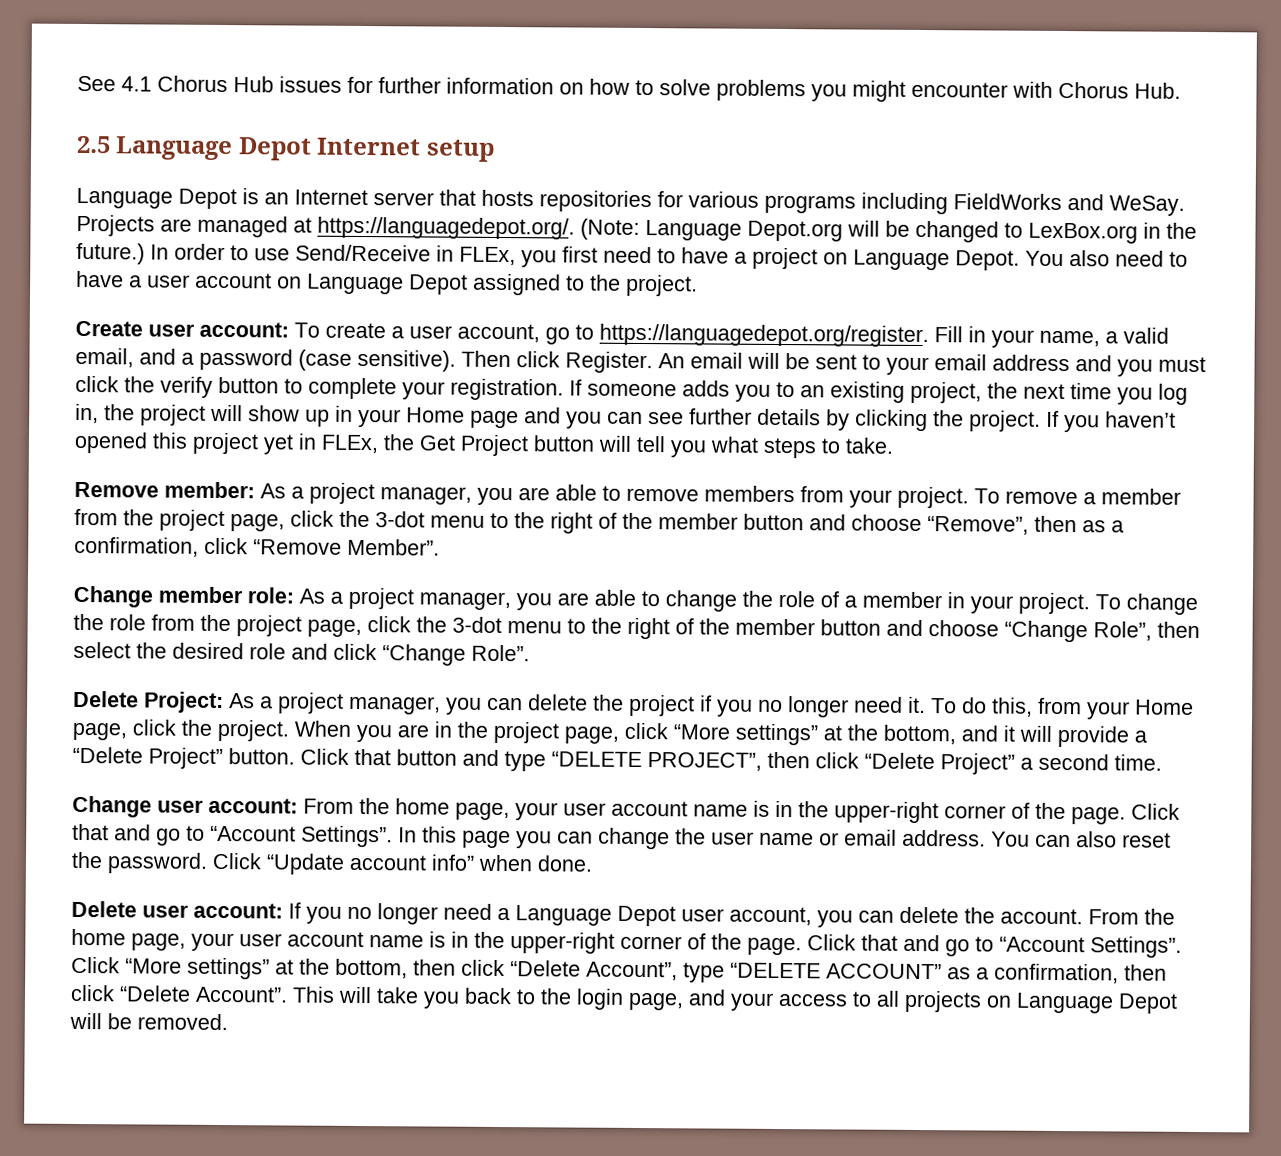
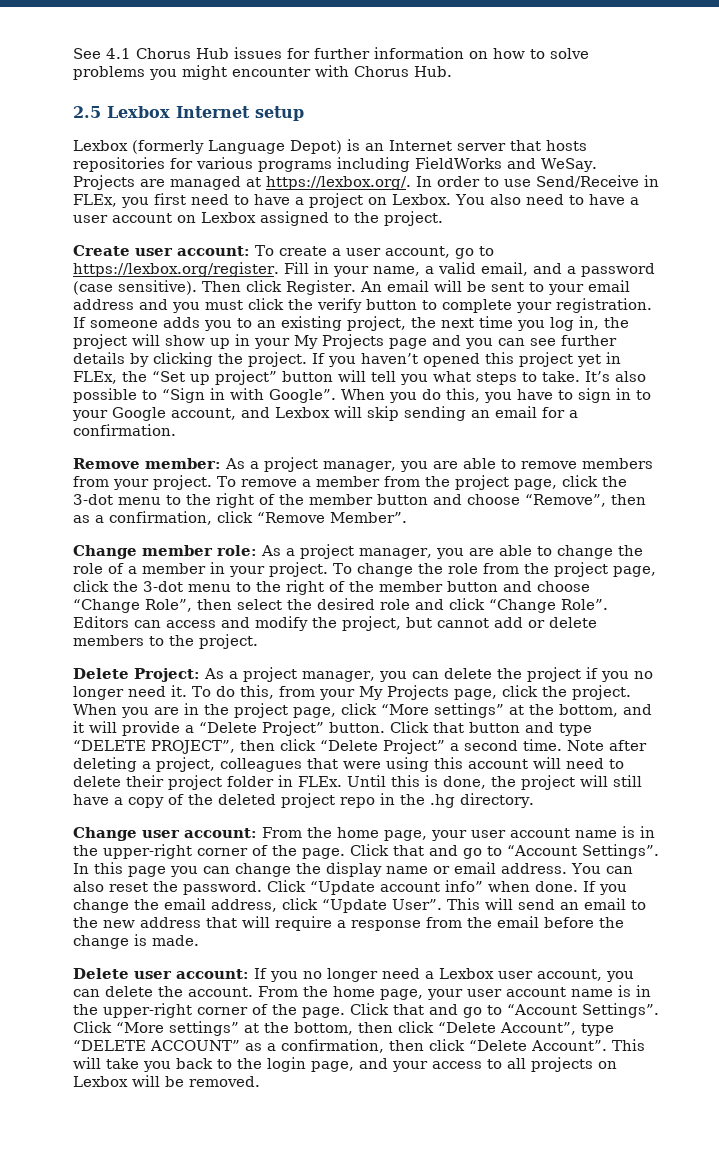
- 2.5 Language Depot Internet setup
+ 2.5 Lexbox Internet setup
- Language Depot is an Internet server that hosts repositories for various programs including FieldWorks and WeSay.
+ Lexbox (formerly Language Depot) is an Internet server that hosts repositories for various programs including FieldWorks and WeSay.
- Projects are managed at https://languagedepot.org/. (Note: Language Depot.org will be changed to LexBox.org in the future.) In order to use Send/Receive in FLEx, you first need to have a project on Language Depot.
+ Projects are managed at https://lexbox.org/. In order to use Send/Receive in FLEx, you first need to have a project on Lexbox.
- You also need to have a user account on Language Depot assigned to the project.
+ You also need to have a user account on Lexbox assigned to the project.
- Create user account: To create a user account, go to https://languagedepot.org/register. Fill in your name, a valid email, and a password (case sensitive).
+ Create user account: To create a user account, go to https://lexbox.org/register. Fill in your name, a valid email, and a password (case sensitive).
- If someone adds you to an existing project, the next time you log in, the project will show up in your Home page and you can see further details by clicking the project.
+ If someone adds you to an existing project, the next time you log in, the project will show up in your My Projects page and you can see further details by clicking the project.
- If you haven’t opened this project yet in FLEx, the Get Project button will tell you what steps to take.
+ If you haven’t opened this project yet in FLEx, the “Set up project” button will tell you what steps to take. It’s also possible to “Sign in with Google”. When you do this, you have to sign in to your Google account, and Lexbox will skip sending an email for a confirmation.
+ Editors can access and modify the project, but cannot add or delete members to the project.
- To do this, from your Home page, click the project.
+ To do this, from your My Projects page, click the project.
+ Note after deleting a project, colleagues that were using this account will need to delete their project folder in FLEx. Until this is done, the project will still have a copy of the deleted project repo in the .hg directory.
- In this page you can change the user name or email address.
+ In this page you can change the display name or email address.
+ If you change the email address, click “Update User”. This will send an email to the new address that will require a response from the email before the change is made.
- Delete user account: If you no longer need a Language Depot user account, you can delete the account.
+ Delete user account: If you no longer need a Lexbox user account, you can delete the account.
- This will take you back to the login page, and your access to all projects on Language Depot will be removed.
+ This will take you back to the login page, and your access to all projects on Lexbox will be removed.

